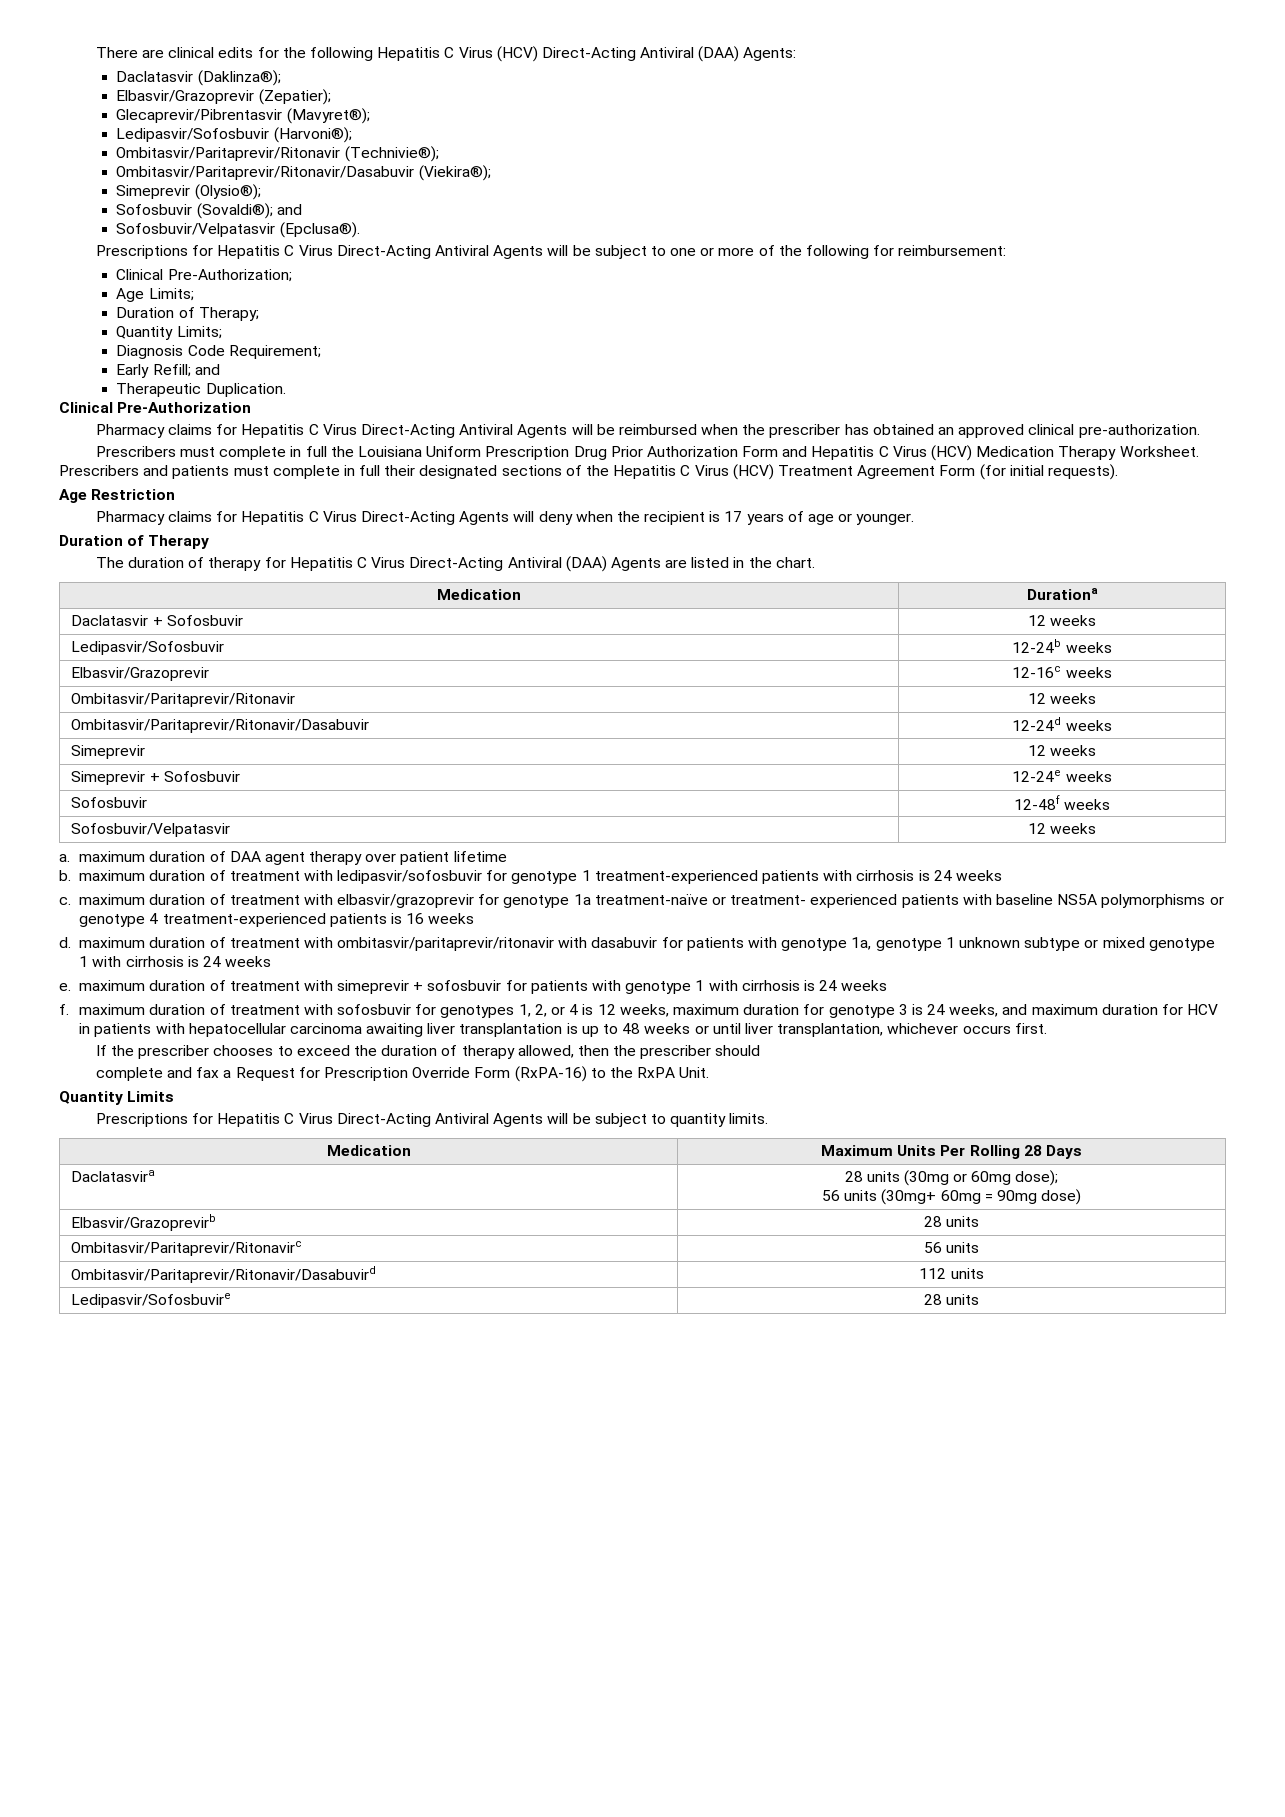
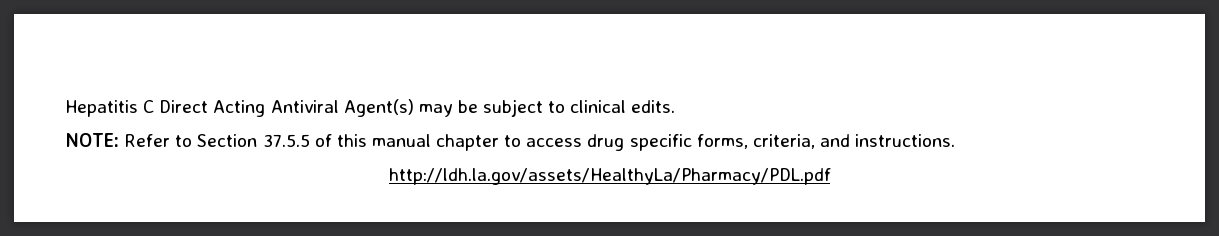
- There are clinical edits for the following Hepatitis C Virus (HCV) Direct-Acting Antiviral (DAA) Agents:
- Daclatasvir (Daklinza®);
- Elbasvir/Grazoprevir (Zepatier);
- Glecaprevir/Pibrentasvir (Mavyret®);
- Ledipasvir/Sofosbuvir (Harvoni®);
- Ombitasvir/Paritaprevir/Ritonavir (Technivie®);
- Ombitasvir/Paritaprevir/Ritonavir/Dasabuvir (Viekira®);
- Simeprevir (Olysio®);
- Sofosbuvir (Sovaldi®); and
- Sofosbuvir/Velpatasvir (Epclusa®).
- Prescriptions for Hepatitis C Virus Direct-Acting Antiviral Agents will be subject to one or more of the following for reimbursement:
- Clinical Pre-Authorization;
- Age Limits;
- Duration of Therapy;
- Quantity Limits;
- Diagnosis Code Requirement;
- Early Refill; and
- Therapeutic Duplication.
- Clinical Pre-Authorization
- Pharmacy claims for Hepatitis C Virus Direct-Acting Antiviral Agents will be reimbursed when the prescriber has obtained an approved clinical pre-authorization.
- Prescribers must complete in full the Louisiana Uniform Prescription Drug Prior Authorization Form and Hepatitis C Virus (HCV) Medication Therapy Worksheet. Prescribers and patients must complete in full their designated sections of the Hepatitis C Virus (HCV) Treatment Agreement Form (for initial requests).
- Age Restriction
- Pharmacy claims for Hepatitis C Virus Direct-Acting Agents will deny when the recipient is 17 years of age or younger.
- Duration of Therapy
- The duration of therapy for Hepatitis C Virus Direct-Acting Antiviral (DAA) Agents are listed in the chart.
- Medication | Durationa
- Daclatasvir + Sofosbuvir | 12 weeks
- Ledipasvir/Sofosbuvir | 12-24b weeks
- Elbasvir/Grazoprevir | 12-16c weeks
- Ombitasvir/Paritaprevir/Ritonavir | 12 weeks
- Ombitasvir/Paritaprevir/Ritonavir/Dasabuvir | 12-24d weeks
- Simeprevir | 12 weeks
- Simeprevir + Sofosbuvir | 12-24e weeks
- Sofosbuvir | 12-48f weeks
- Sofosbuvir/Velpatasvir | 12 weeks
- a. maximum duration of DAA agent therapy over patient lifetime
- b. maximum duration of treatment with ledipasvir/sofosbuvir for genotype 1 treatment-experienced patients with cirrhosis is 24 weeks
- c. maximum duration of treatment with elbasvir/grazoprevir for genotype 1a treatment-naïve or treatment- experienced patients with baseline NS5A polymorphisms or genotype 4 treatment-experienced patients is 16 weeks
- d. maximum duration of treatment with ombitasvir/paritaprevir/ritonavir with dasabuvir for patients with genotype 1a, genotype 1 unknown subtype or mixed genotype 1 with cirrhosis is 24 weeks
- e. maximum duration of treatment with simeprevir + sofosbuvir for patients with genotype 1 with cirrhosis is 24 weeks
- f. maximum duration of treatment with sofosbuvir for genotypes 1, 2, or 4 is 12 weeks, maximum duration for genotype 3 is 24 weeks, and maximum duration for HCV in patients with hepatocellular carcinoma awaiting liver transplantation is up to 48 weeks or until liver transplantation, whichever occurs first.
- If the prescriber chooses to exceed the duration of therapy allowed, then the prescriber should
- complete and fax a Request for Prescription Override Form (RxPA-16) to the RxPA Unit.
- Quantity Limits
- Prescriptions for Hepatitis C Virus Direct-Acting Antiviral Agents will be subject to quantity limits.
- Medication | Maximum Units Per Rolling 28 Days
- Daclatasvira | 28 units (30mg or 60mg dose);
- 56 units (30mg+ 60mg = 90mg dose)
- Elbasvir/Grazoprevirb | 28 units
- Ombitasvir/Paritaprevir/Ritonavirc | 56 units
- Ombitasvir/Paritaprevir/Ritonavir/Dasabuvird | 112 units
- Ledipasvir/Sofosbuvire | 28 units
+ Hepatitis C Direct Acting Antiviral Agent(s) may be subject to clinical edits.
+ NOTE: Refer to Section 37.5.5 of this manual chapter to access drug specific forms, criteria, and instructions.
+ http://ldh.la.gov/assets/HealthyLa/Pharmacy/PDL.pdf

